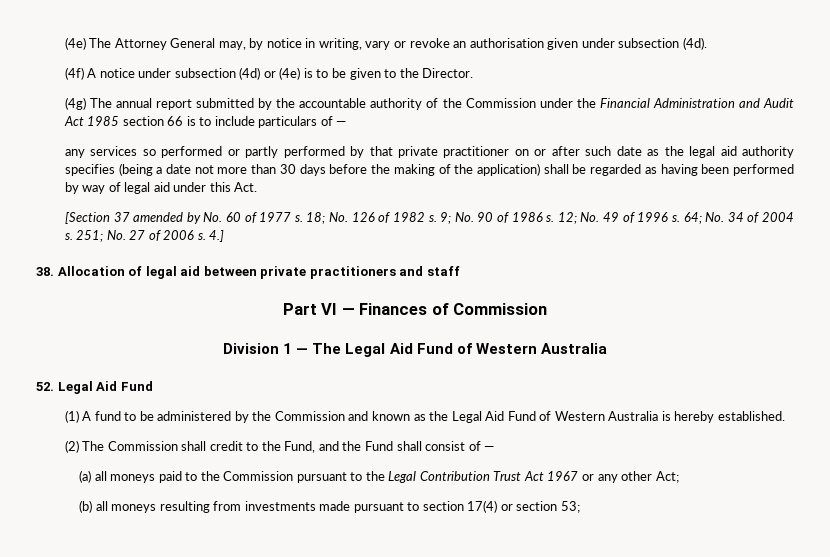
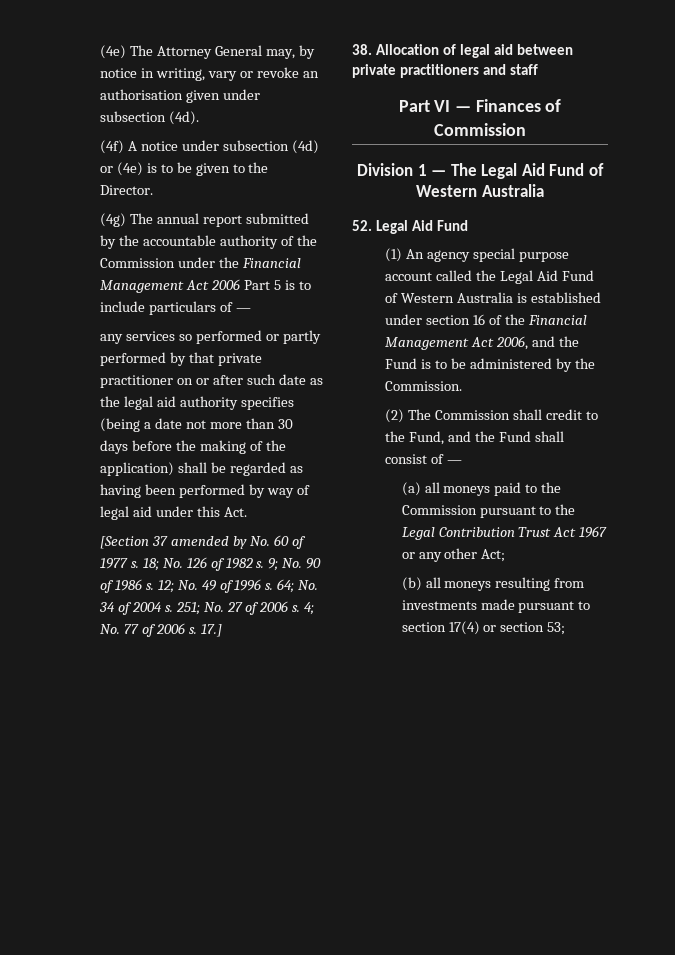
- (4g) The annual report submitted by the accountable authority of the Commission under the Financial Administration and Audit Act 1985 section 66 is to include particulars of —
+ (4g) The annual report submitted by the accountable authority of the Commission under the Financial Management Act 2006 Part 5 is to include particulars of —
- 4.]
+ 4; No. 77 of 2006 s. 17.]
- (1) A fund to be administered by the Commission and known as the Legal Aid Fund of Western Australia is hereby established.
+ (1) An agency special purpose account called the Legal Aid Fund of Western Australia is established under section 16 of the Financial Management Act 2006, and the Fund is to be administered by the Commission.

